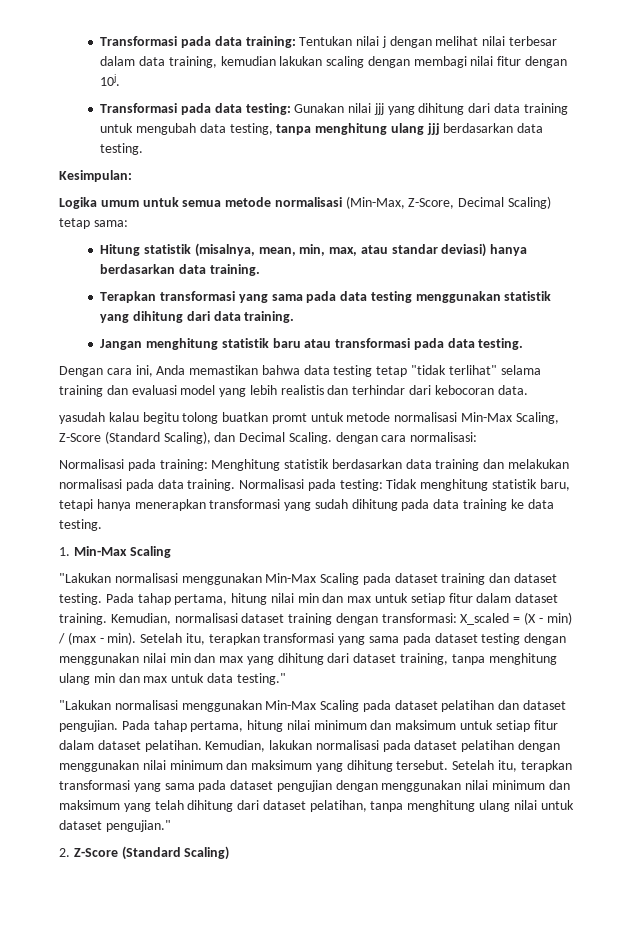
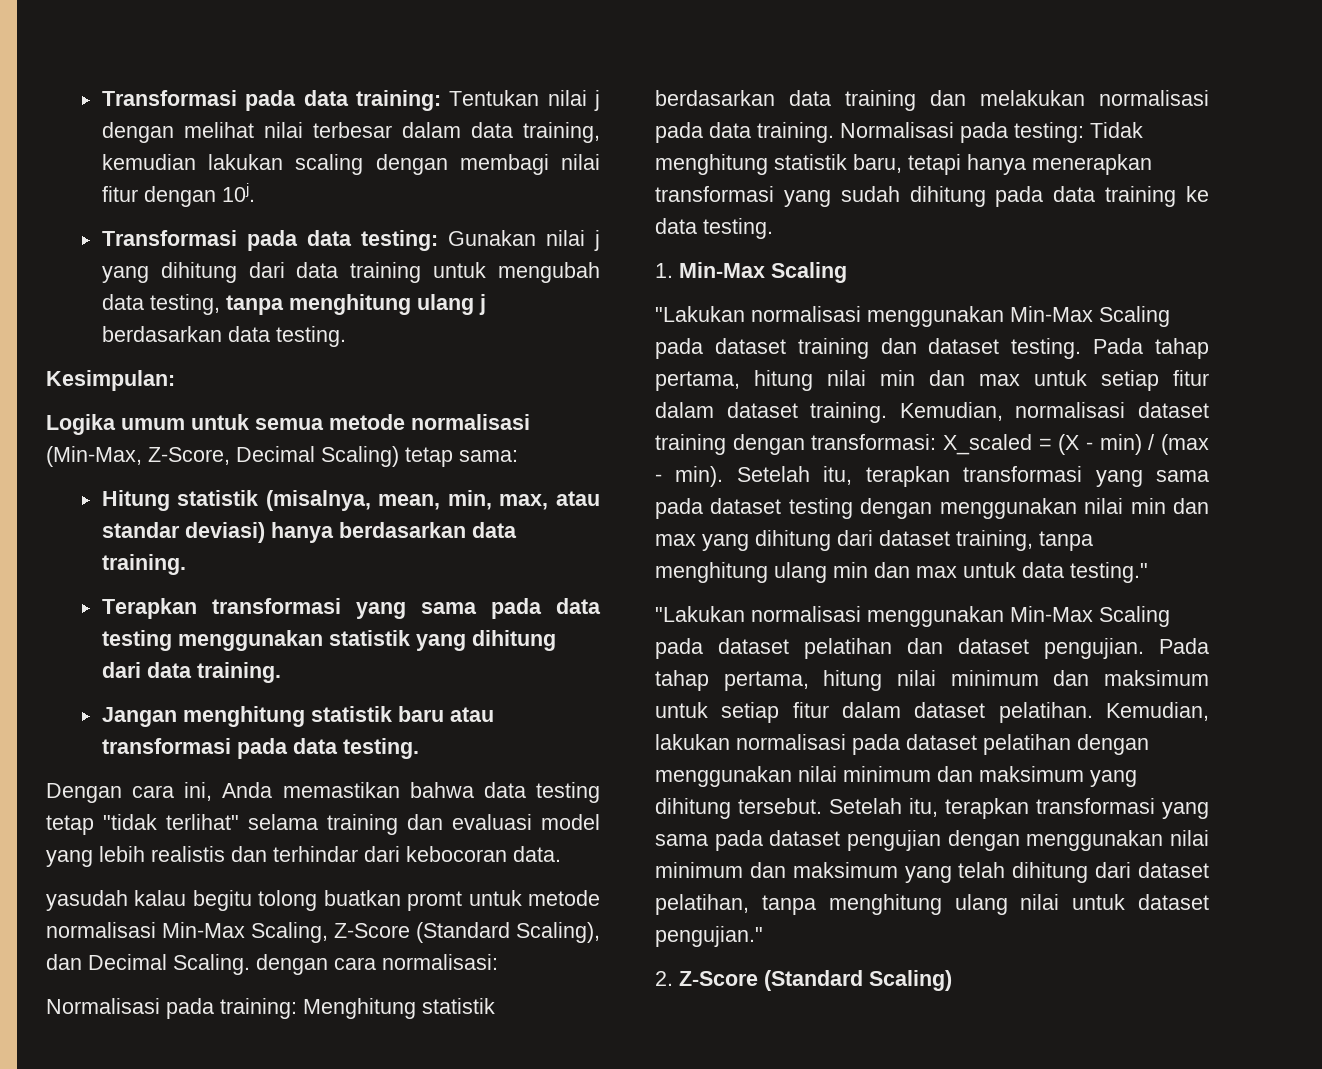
- Transformasi pada data testing: Gunakan nilai jjj yang dihitung dari data training untuk mengubah data testing, tanpa menghitung ulang jjj berdasarkan data testing.
+ Transformasi pada data testing: Gunakan nilai j yang dihitung dari data training untuk mengubah data testing, tanpa menghitung ulang j berdasarkan data testing.

